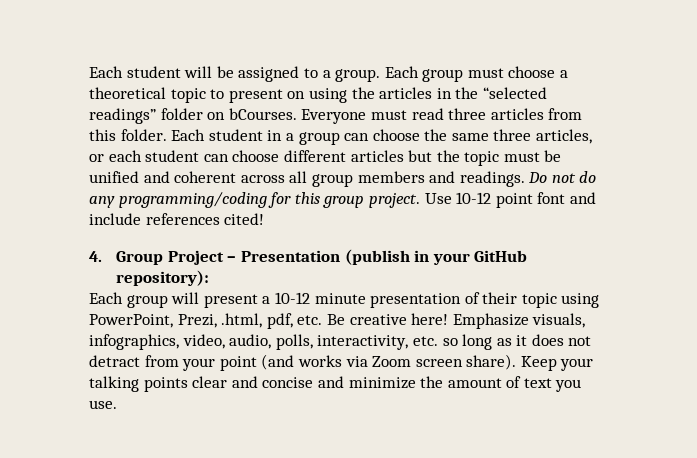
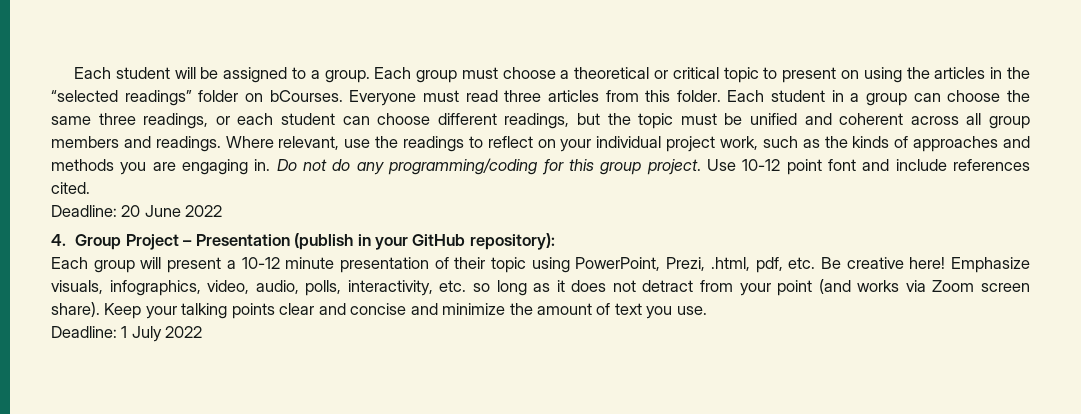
- Each group must choose a theoretical topic to present on using the articles in the “selected readings” folder on bCourses.
+ Each group must choose a theoretical or critical topic to present on using the articles in the “selected readings” folder on bCourses.
- Each student in a group can choose the same three articles, or each student can choose different articles but the topic must be unified and coherent across all group members and readings.
+ Each student in a group can choose the same three readings, or each student can choose different readings, but the topic must be unified and coherent across all group members and readings.
+ Where relevant, use the readings to reflect on your individual project work, such as the kinds of approaches and methods you are engaging in.
- Use 10-12 point font and include references cited!
+ Use 10-12 point font and include references cited.
+ Deadline: 20 June 2022
+ Deadline: 1 July 2022

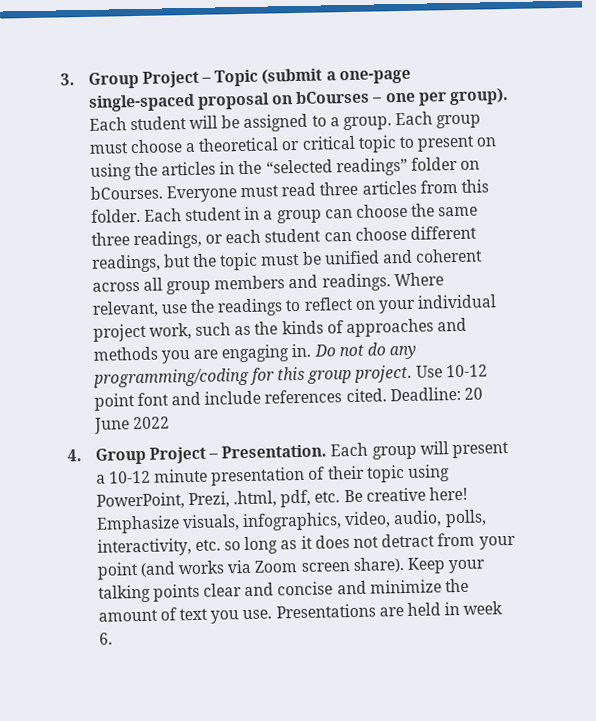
+ 3. Group Project – Topic (submit a one-page single-spaced proposal on bCourses – one per group).
- Use 10-12 point font and include references cited.
- Deadline: 20 June 2022
+ Use 10-12 point font and include references cited. Deadline: 20 June 2022
- 4. Group Project – Presentation (publish in your GitHub repository):
- Each group will present a 10-12 minute presentation of their topic using PowerPoint, Prezi, .html, pdf, etc. Be creative here!
+ 4. Group Project – Presentation. Each group will present a 10-12 minute presentation of their topic using PowerPoint, Prezi, .html, pdf, etc. Be creative here!
- Keep your talking points clear and concise and minimize the amount of text you use.
- Deadline: 1 July 2022
+ Keep your talking points clear and concise and minimize the amount of text you use. Presentations are held in week 6.

